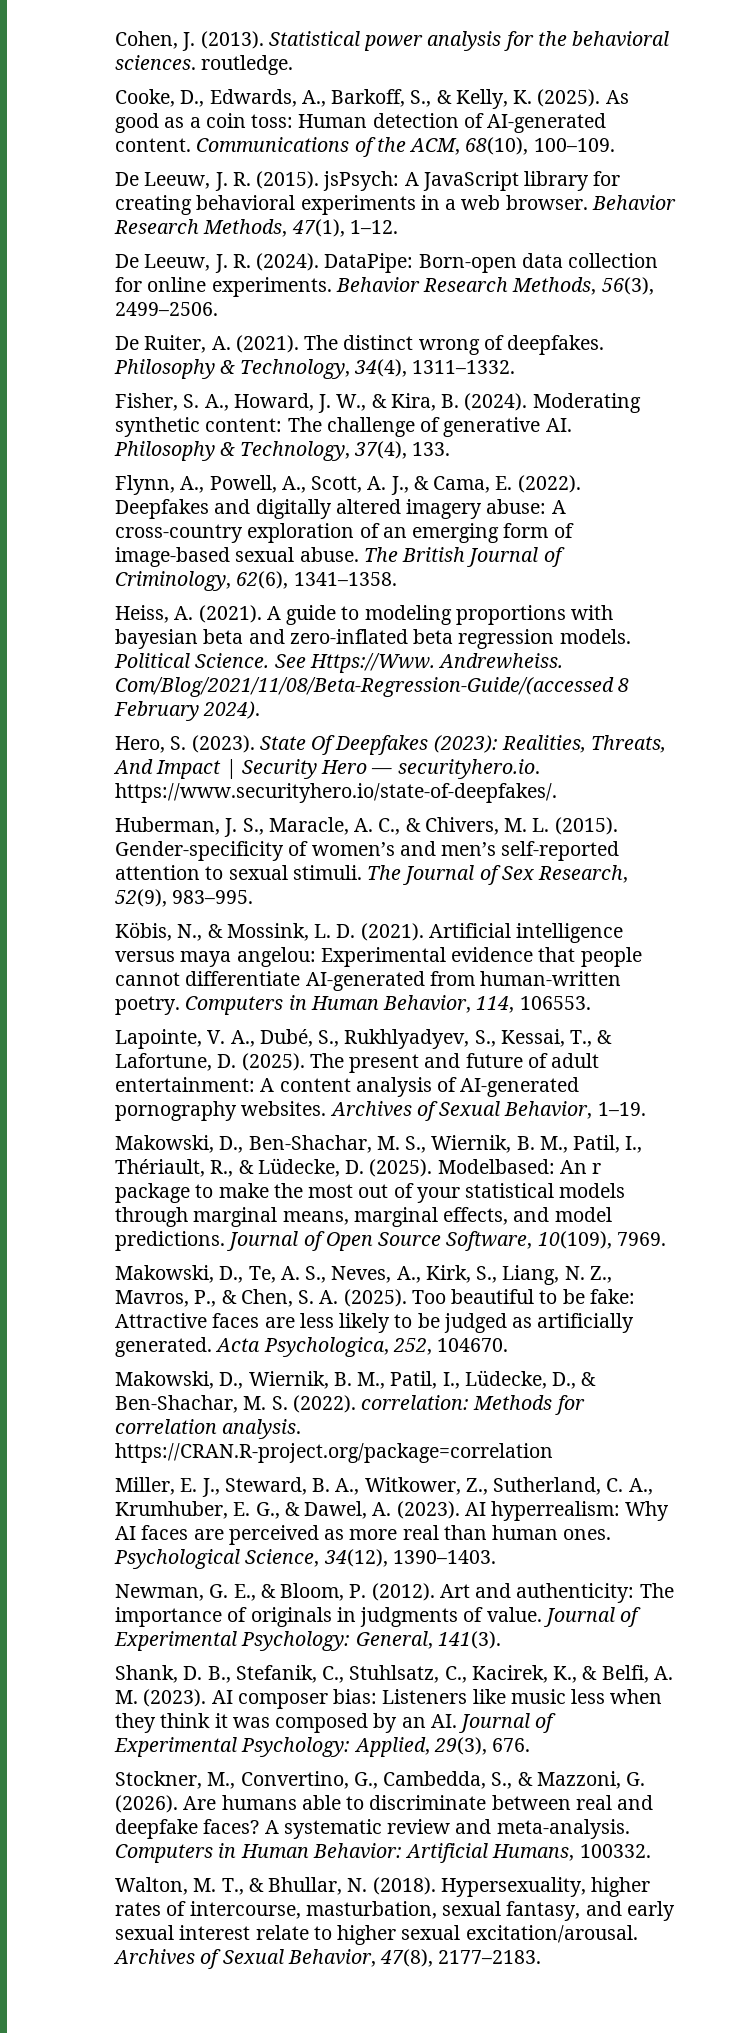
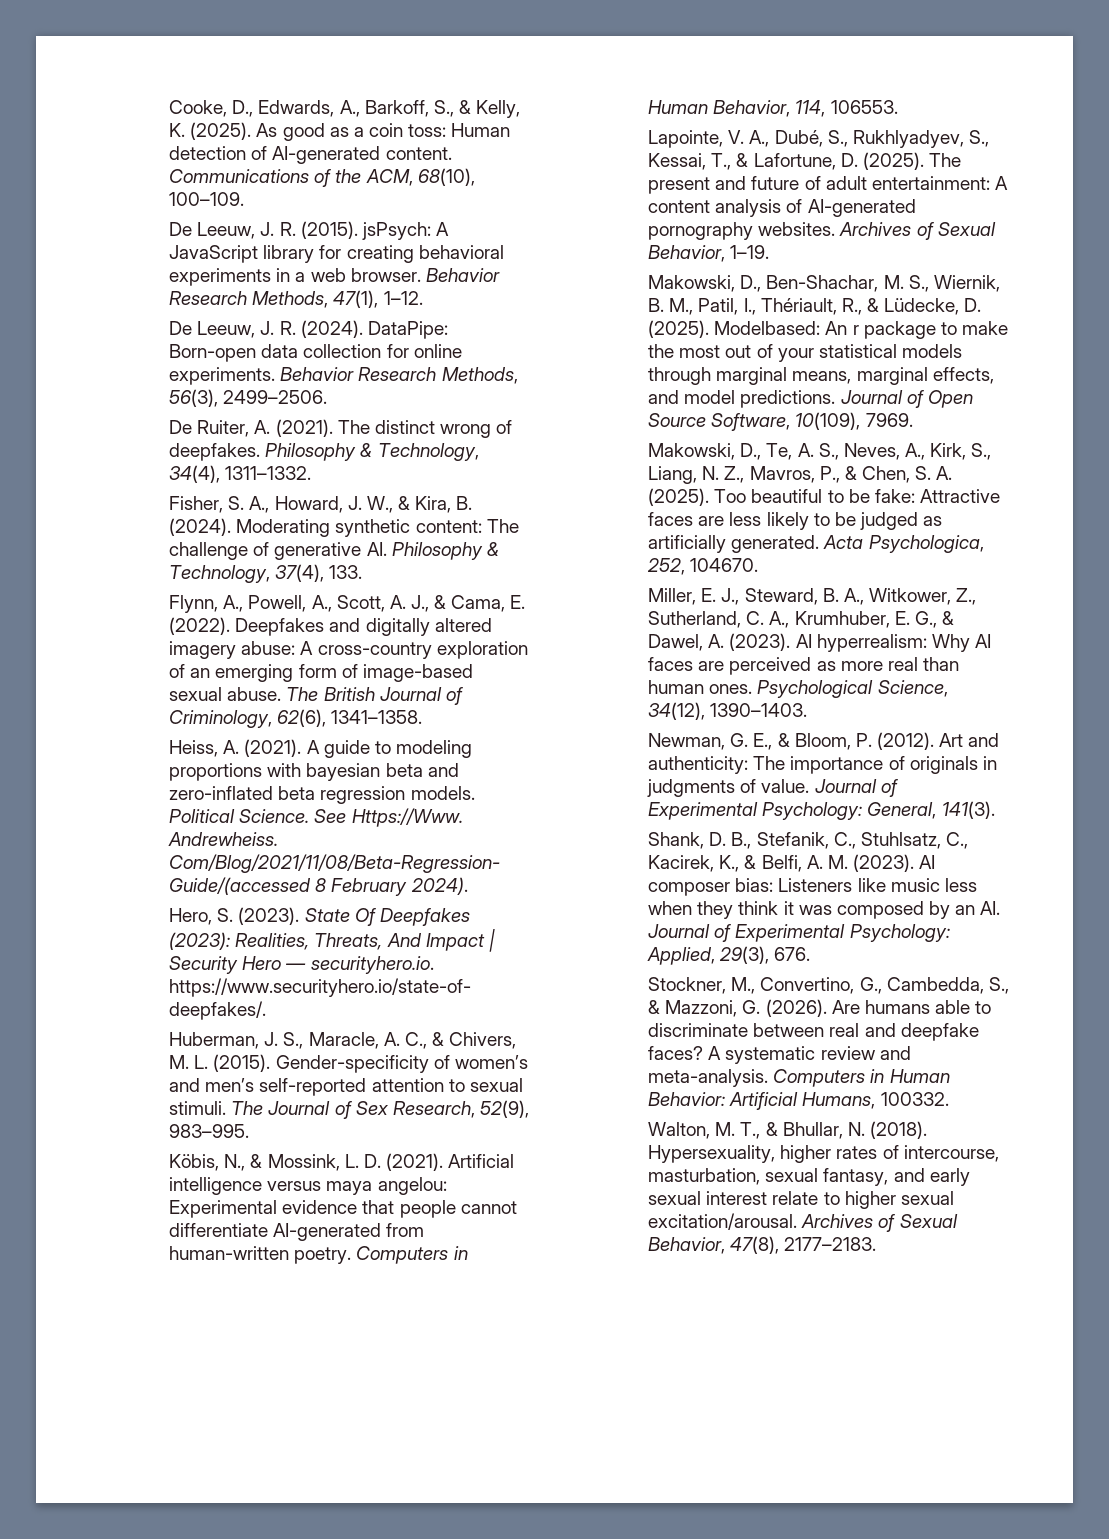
- Cohen, J. (2013). Statistical power analysis for the behavioral sciences. routledge.
- Makowski, D., Wiernik, B. M., Patil, I., Lüdecke, D., & Ben-Shachar, M. S. (2022). correlation: Methods for correlation analysis. https://CRAN.R-project.org/package=correlation

